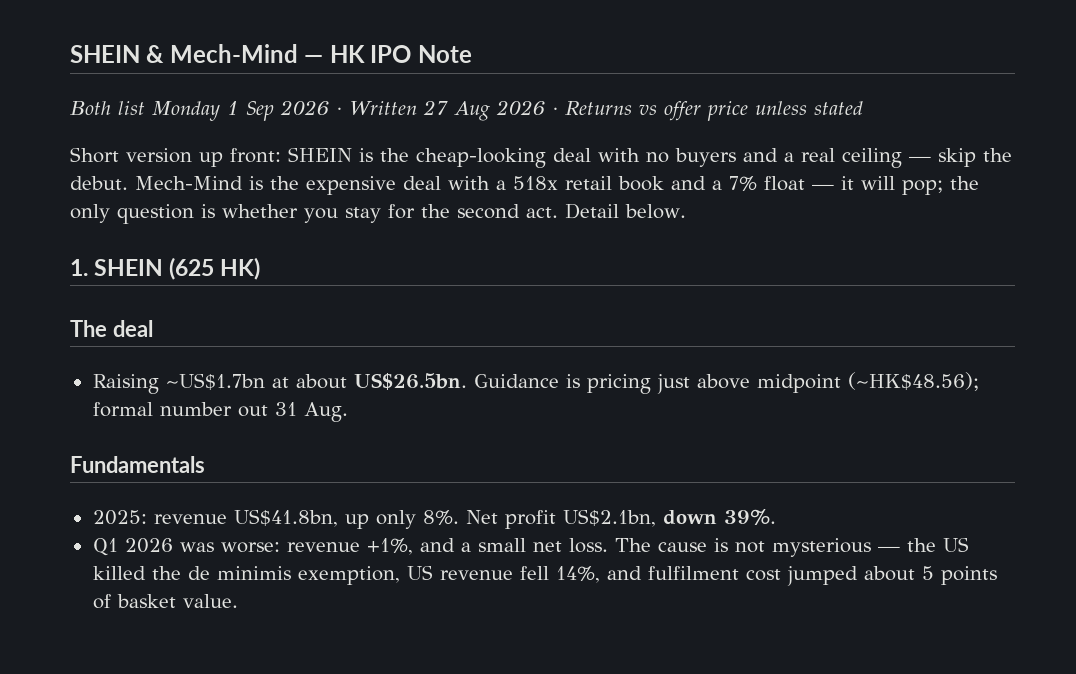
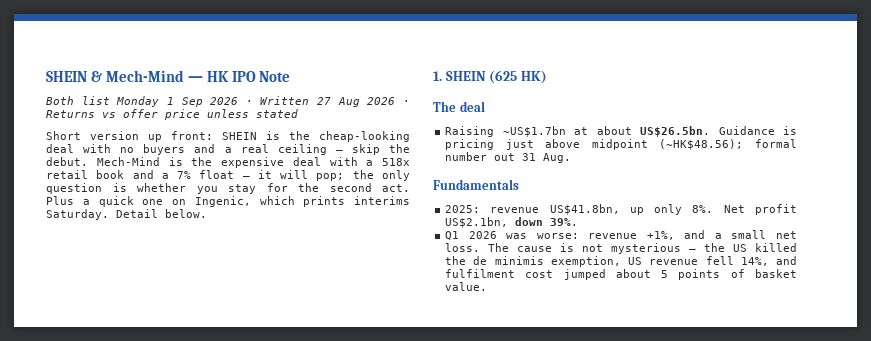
+ Plus a quick one on Ingenic, which prints interims Saturday.

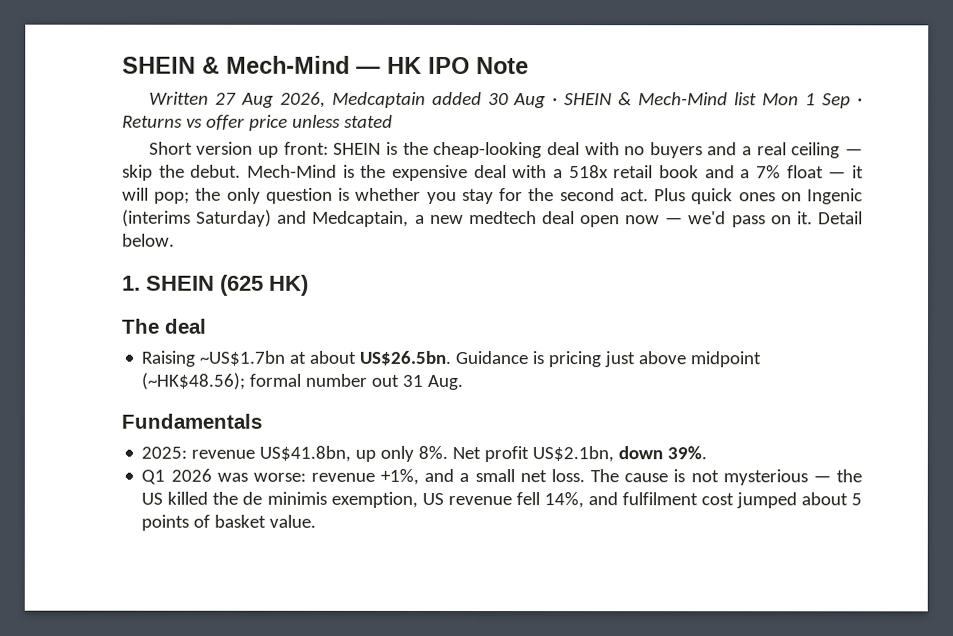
- Both list Monday 1 Sep 2026 · Written 27 Aug 2026 · Returns vs offer price unless stated
+ Written 27 Aug 2026, Medcaptain added 30 Aug · SHEIN & Mech-Mind list Mon 1 Sep · Returns vs offer price unless stated
- Plus a quick one on Ingenic, which prints interims Saturday.
+ Plus quick ones on Ingenic (interims Saturday) and Medcaptain, a new medtech deal open now — we'd pass on it.

